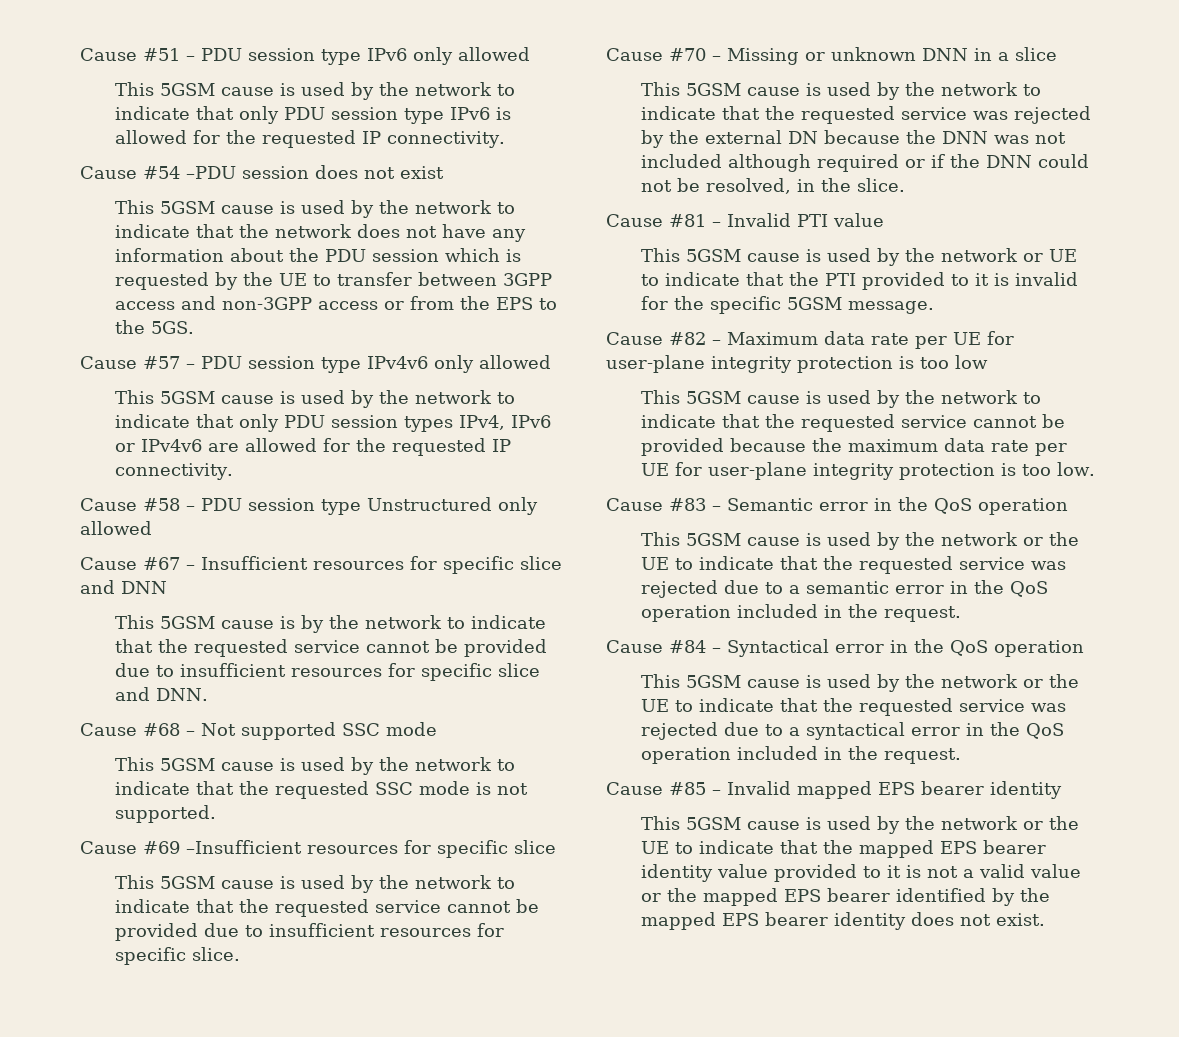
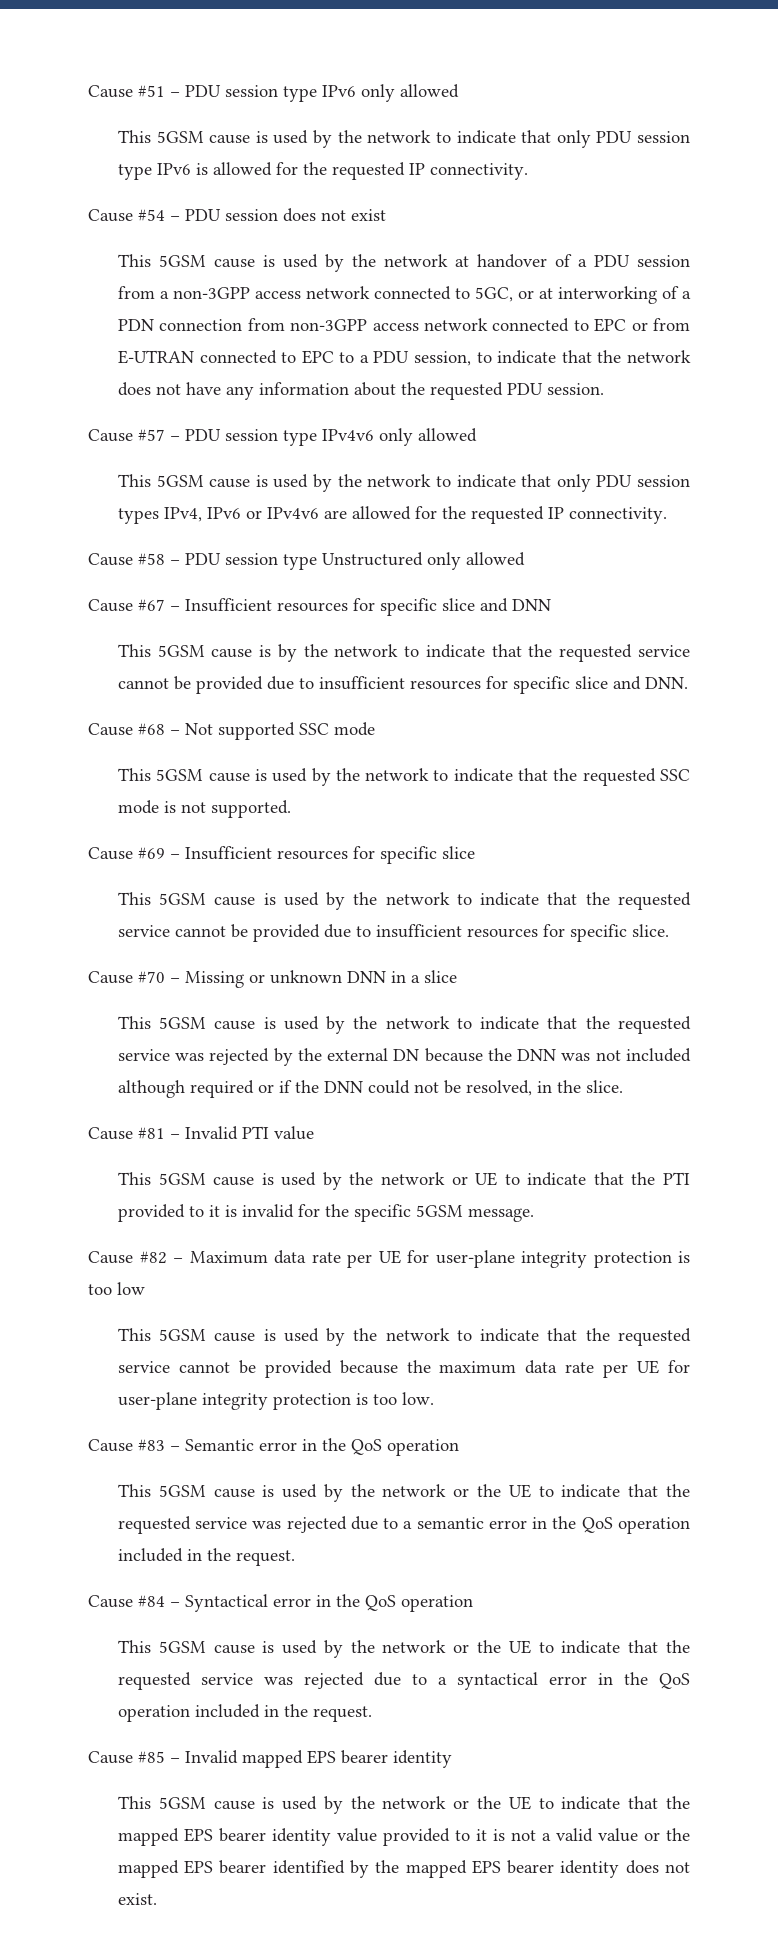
- Cause #54 –PDU session does not exist
+ Cause #54 – PDU session does not exist
- This 5GSM cause is used by the network to indicate that the network does not have any information about the PDU session which is requested by the UE to transfer between 3GPP access and non-3GPP access or from the EPS to the 5GS.
+ This 5GSM cause is used by the network at handover of a PDU session from a non-3GPP access network connected to 5GC, or at interworking of a PDN connection from non-3GPP access network connected to EPC or from E-UTRAN connected to EPC to a PDU session, to indicate that the network does not have any information about the requested PDU session.
- Cause #69 –Insufficient resources for specific slice
+ Cause #69 – Insufficient resources for specific slice

